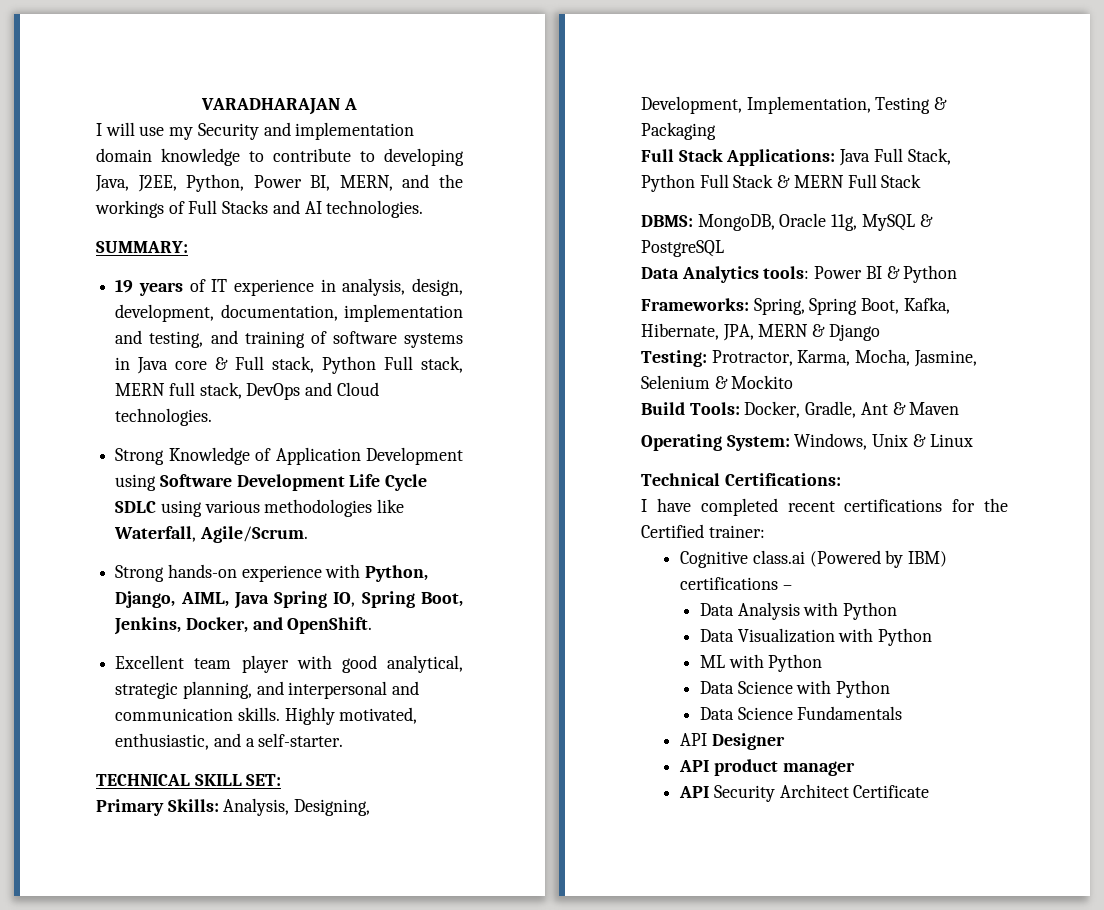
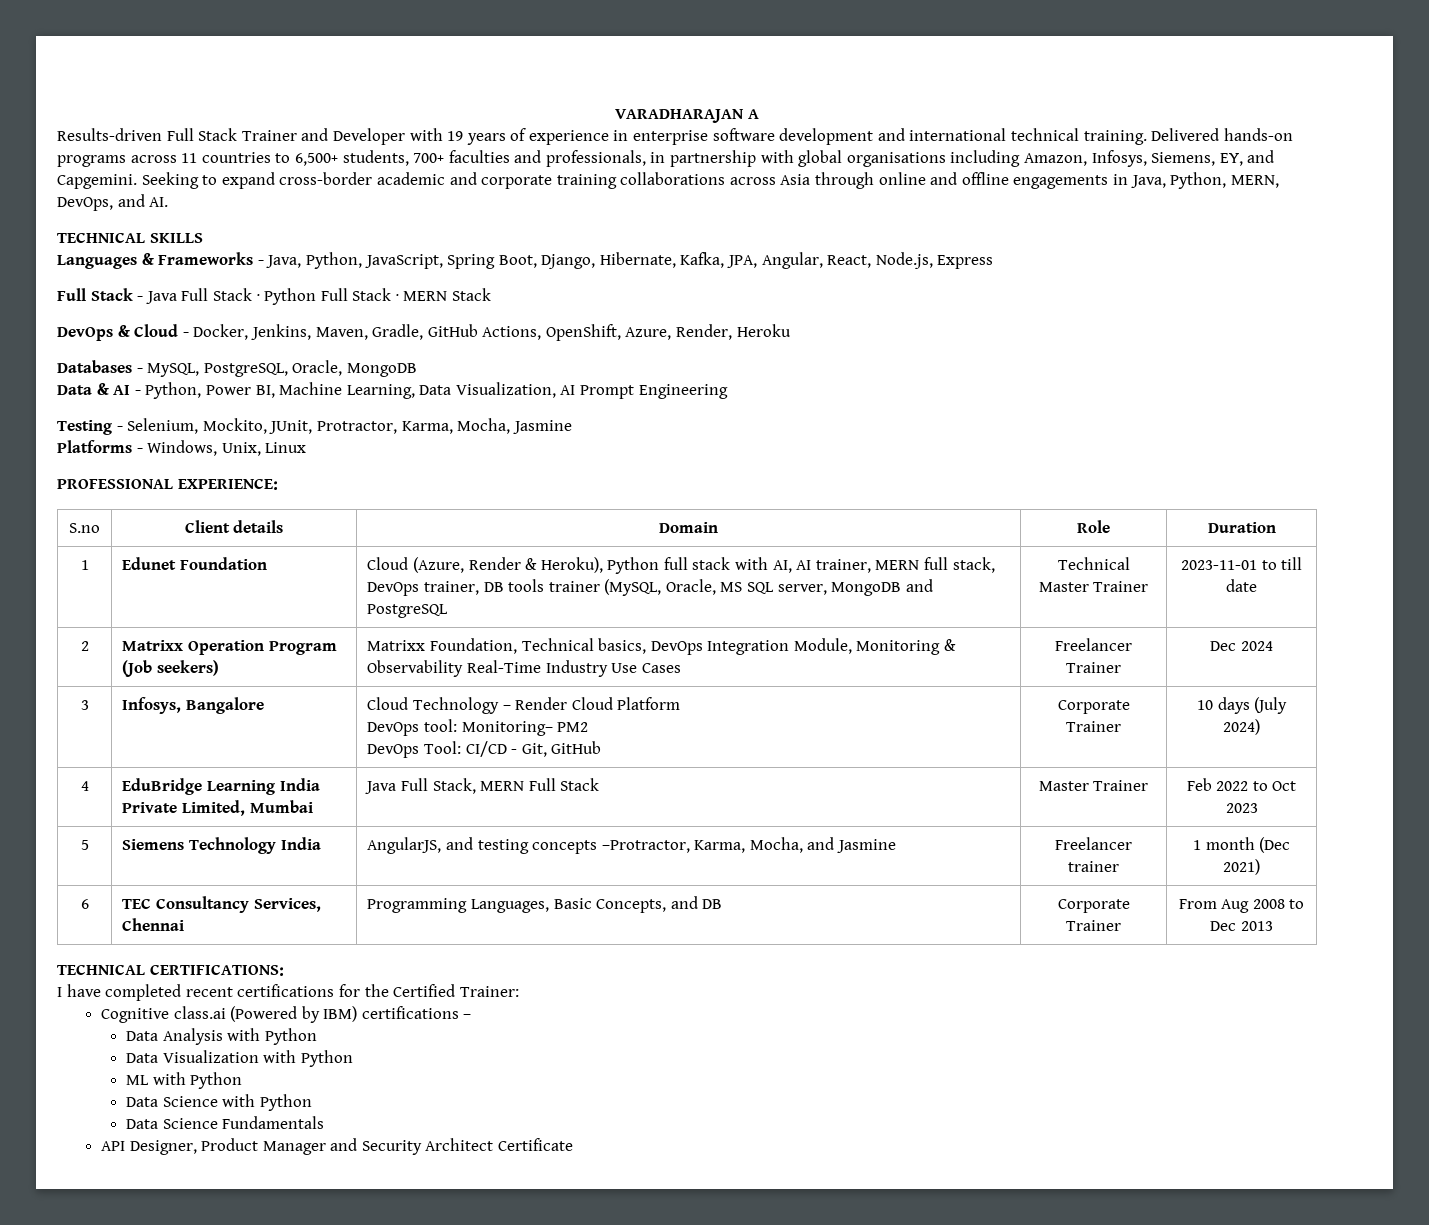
- I will use my Security and implementation domain knowledge to contribute to developing Java, J2EE, Python, Power BI, MERN, and the workings of Full Stacks and AI technologies.
- SUMMARY:
- 19 years of IT experience in analysis, design, development, documentation, implementation and testing, and training of software systems in Java core & Full stack, Python Full stack, MERN full stack, DevOps and Cloud technologies.
- Strong Knowledge of Application Development using Software Development Life Cycle SDLC using various methodologies like Waterfall, Agile/Scrum.
- Strong hands-on experience with Python, Django, AIML, Java Spring IO, Spring Boot, Jenkins, Docker, and OpenShift.
- Excellent team player with good analytical, strategic planning, and interpersonal and communication skills. Highly motivated, enthusiastic, and a self-starter.
- TECHNICAL SKILL SET:
- Primary Skills: Analysis, Designing, Development, Implementation, Testing & Packaging
- Full Stack Applications: Java Full Stack, Python Full Stack & MERN Full Stack
- DBMS: MongoDB, Oracle 11g, MySQL & PostgreSQL
- Data Analytics tools: Power BI & Python
- Frameworks: Spring, Spring Boot, Kafka, Hibernate, JPA, MERN & Django
- Testing: Protractor, Karma, Mocha, Jasmine, Selenium & Mockito
- Build Tools: Docker, Gradle, Ant & Maven
- Operating System: Windows, Unix & Linux
- Technical Certifications:
+ Results-driven Full Stack Trainer and Developer with 19 years of experience in enterprise software development and international technical training. Delivered hands-on programs across 11 countries to 6,500+ students, 700+ faculties and professionals, in partnership with global organisations including Amazon, Infosys, Siemens, EY, and Capgemini. Seeking to expand cross-border academic and corporate training collaborations across Asia through online and offline engagements in Java, Python, MERN, DevOps, and AI.
+ TECHNICAL SKILLS
+ Languages & Frameworks - Java, Python, JavaScript, Spring Boot, Django, Hibernate, Kafka, JPA, Angular, React, Node.js, Express
+ Full Stack - Java Full Stack · Python Full Stack · MERN Stack
+ DevOps & Cloud - Docker, Jenkins, Maven, Gradle, GitHub Actions, OpenShift, Azure, Render, Heroku
+ Databases - MySQL, PostgreSQL, Oracle, MongoDB
+ Data & AI - Python, Power BI, Machine Learning, Data Visualization, AI Prompt Engineering
+ Testing - Selenium, Mockito, JUnit, Protractor, Karma, Mocha, Jasmine
+ Platforms - Windows, Unix, Linux
+ PROFESSIONAL EXPERIENCE:
+ S.no | Client details | Domain | Role | Duration
+ 1 | Edunet Foundation | Cloud (Azure, Render & Heroku), Python full stack with AI, AI trainer, MERN full stack, DevOps trainer, DB tools trainer (MySQL, Oracle, MS SQL server, MongoDB and PostgreSQL | Technical Master Trainer | 2023-11-01 to till date
+ 2 | Matrixx Operation Program (Job seekers) | Matrixx Foundation, Technical basics, DevOps Integration Module, Monitoring & Observability Real-Time Industry Use Cases | Freelancer Trainer | Dec 2024
+ 3 | Infosys, Bangalore | Cloud Technology – Render Cloud Platform
+ DevOps tool: Monitoring– PM2
+ DevOps Tool: CI/CD - Git, GitHub | Corporate Trainer | 10 days (July 2024)
+ 4 | EduBridge Learning India Private Limited, Mumbai | Java Full Stack, MERN Full Stack | Master Trainer | Feb 2022 to Oct 2023
+ 5 | Siemens Technology India | AngularJS, and testing concepts –Protractor, Karma, Mocha, and Jasmine | Freelancer trainer | 1 month (Dec 2021)
+ 6 | TEC Consultancy Services, Chennai | Programming Languages, Basic Concepts, and DB | Corporate Trainer | From Aug 2008 to Dec 2013
+ TECHNICAL CERTIFICATIONS:
- I have completed recent certifications for the Certified trainer:
+ I have completed recent certifications for the Certified Trainer:
- API Designer
- API product manager
- API Security Architect Certificate
+ API Designer, Product Manager and Security Architect Certificate

